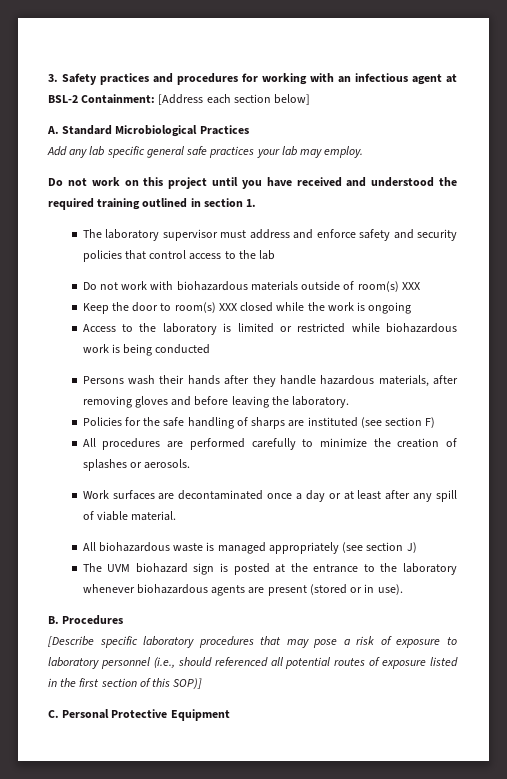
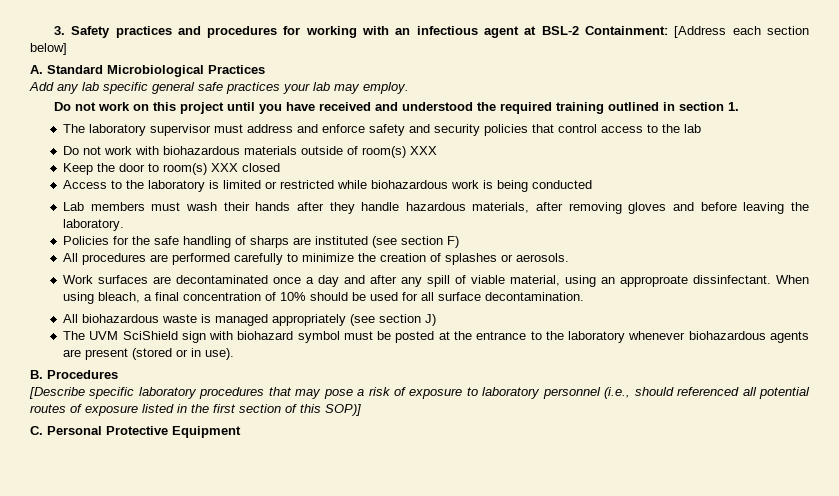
- Keep the door to room(s) XXX closed while the work is ongoing
+ Keep the door to room(s) XXX closed
- Persons wash their hands after they handle hazardous materials, after removing gloves and before leaving the laboratory.
+ Lab members must wash their hands after they handle hazardous materials, after removing gloves and before leaving the laboratory.
- Work surfaces are decontaminated once a day or at least after any spill of viable material.
+ Work surfaces are decontaminated once a day and after any spill of viable material, using an approproate dissinfectant. When using bleach, a final concentration of 10% should be used for all surface decontamination.
- The UVM biohazard sign is posted at the entrance to the laboratory whenever biohazardous agents are present (stored or in use).
+ The UVM SciShield sign with biohazard symbol must be posted at the entrance to the laboratory whenever biohazardous agents are present (stored or in use).

